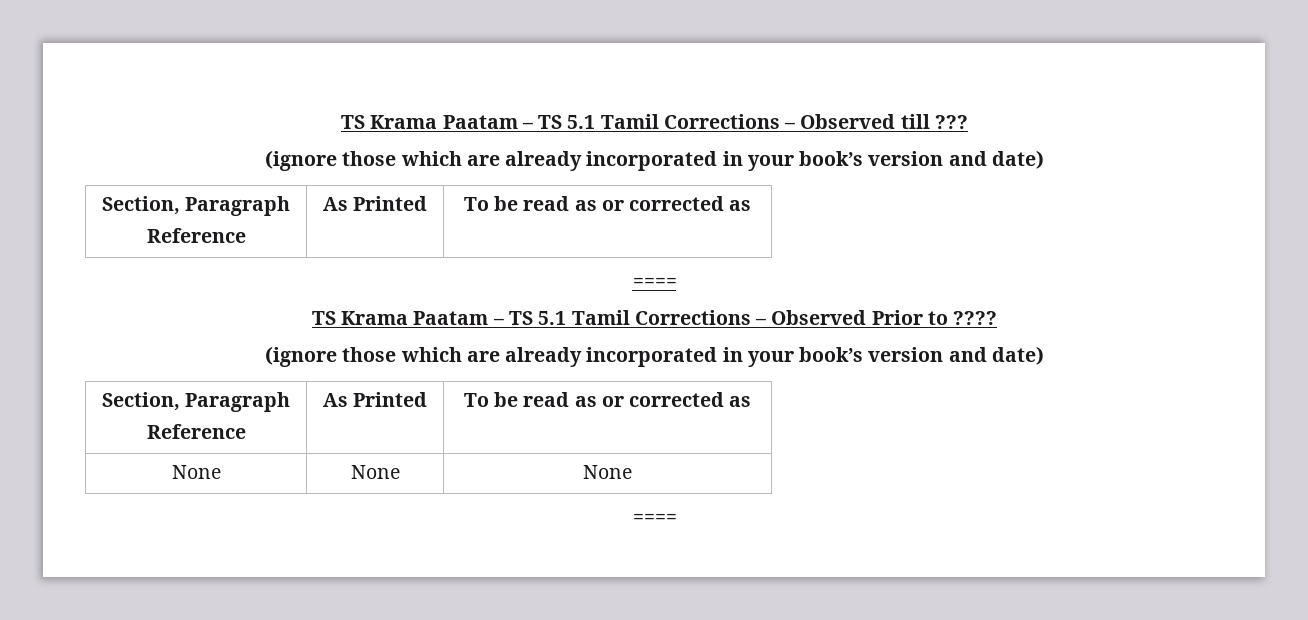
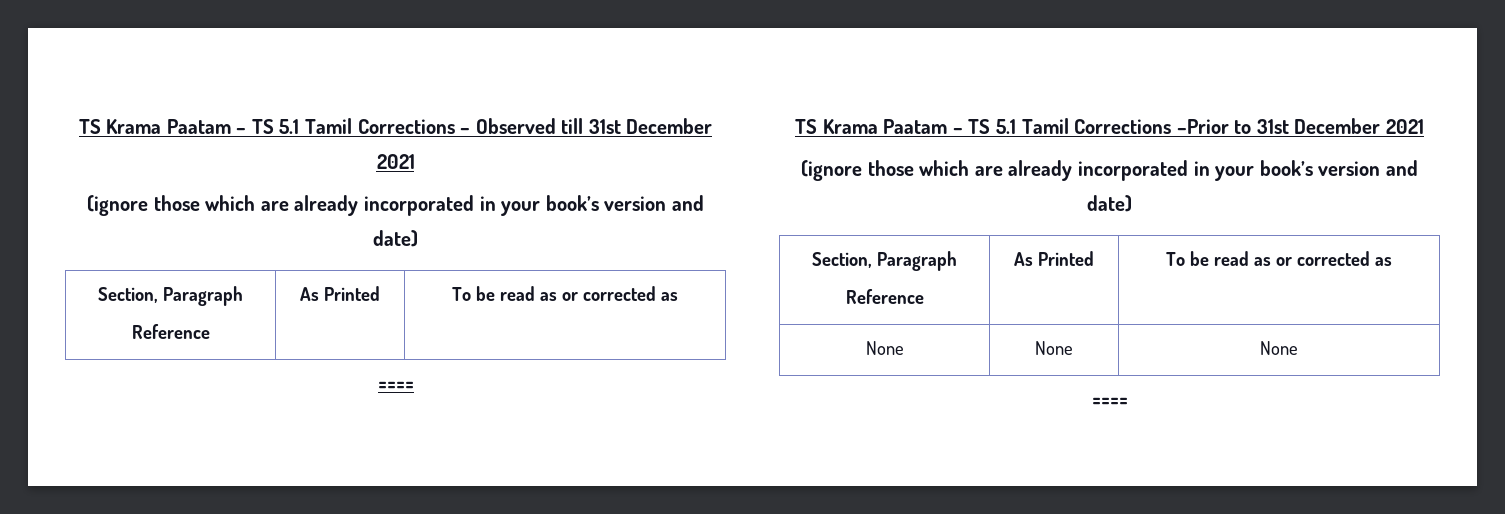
- TS Krama Paatam – TS 5.1 Tamil Corrections – Observed till ???
+ TS Krama Paatam – TS 5.1 Tamil Corrections – Observed till 31st December 2021
- TS Krama Paatam – TS 5.1 Tamil Corrections – Observed Prior to ????
+ TS Krama Paatam – TS 5.1 Tamil Corrections –Prior to 31st December 2021

